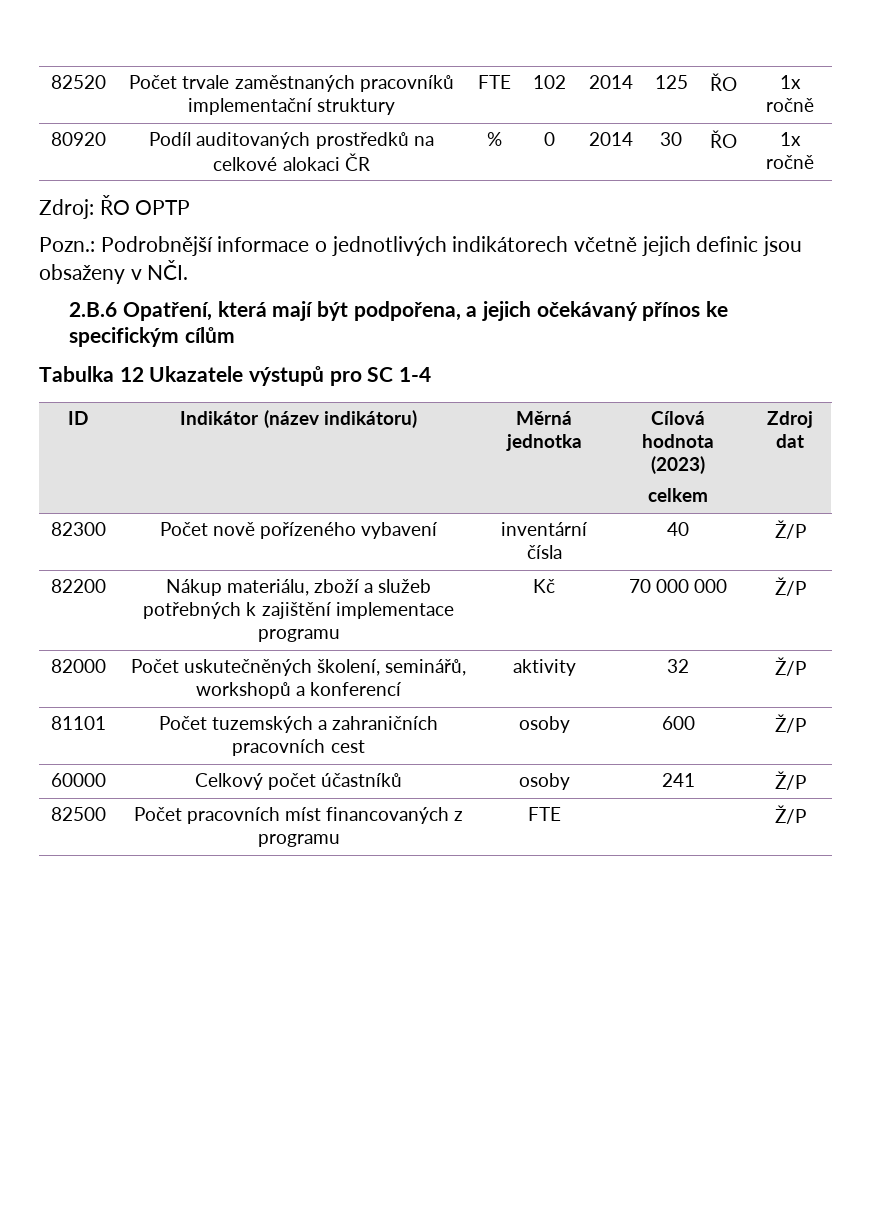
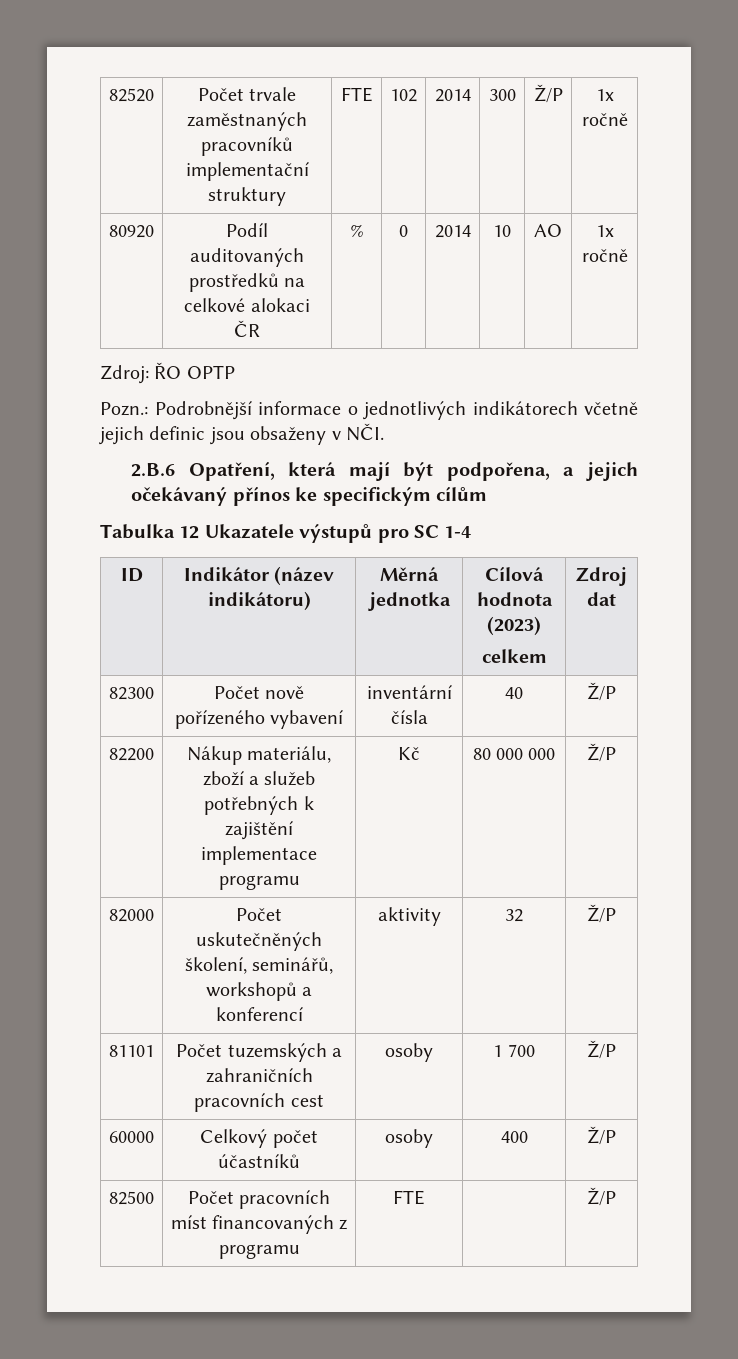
- 82520 | Počet trvale zaměstnaných pracovníků implementační struktury | FTE | 102 | 2014 | 125 | ŘO | 1x ročně
+ 82520 | Počet trvale zaměstnaných pracovníků implementační struktury | FTE | 102 | 2014 | 300 | Ž/P | 1x ročně
- 80920 | Podíl auditovaných prostředků na celkové alokaci ČR | % | 0 | 2014 | 30 | ŘO | 1x ročně
+ 80920 | Podíl auditovaných prostředků na celkové alokaci ČR | % | 0 | 2014 | 10 | AO | 1x ročně
- 82200 | Nákup materiálu, zboží a služeb potřebných k zajištění implementace programu | Kč | 70 000 000 | Ž/P
+ 82200 | Nákup materiálu, zboží a služeb potřebných k zajištění implementace programu | Kč | 80 000 000 | Ž/P
- 81101 | Počet tuzemských a zahraničních pracovních cest | osoby | 600 | Ž/P
+ 81101 | Počet tuzemských a zahraničních pracovních cest | osoby | 1 700 | Ž/P
- 60000 | Celkový počet účastníků | osoby | 241 | Ž/P
+ 60000 | Celkový počet účastníků | osoby | 400 | Ž/P

